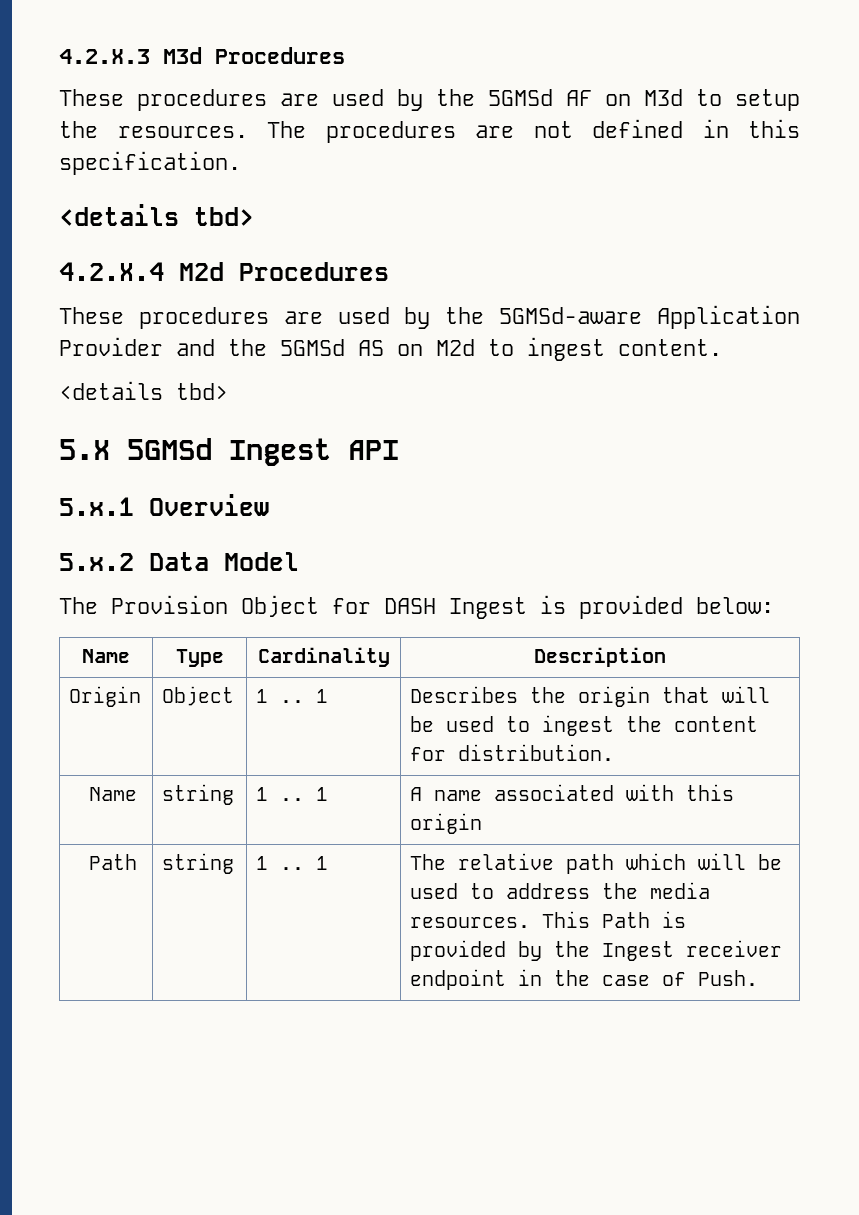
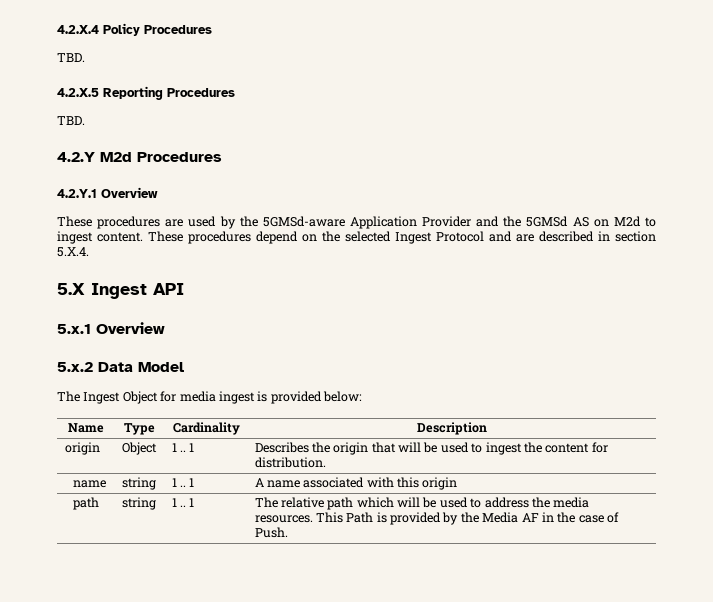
- 4.2.X.3 M3d Procedures
- These procedures are used by the 5GMSd AF on M3d to setup the resources. The procedures are not defined in this specification.
- <details tbd>
- 4.2.X.4 M2d Procedures
+ 4.2.X.4 Policy Procedures
+ TBD.
+ 4.2.X.5 Reporting Procedures
+ TBD.
+ 4.2.Y M2d Procedures
+ 4.2.Y.1 Overview
- These procedures are used by the 5GMSd-aware Application Provider and the 5GMSd AS on M2d to ingest content.
- <details tbd>
+ These procedures are used by the 5GMSd-aware Application Provider and the 5GMSd AS on M2d to ingest content. These procedures depend on the selected Ingest Protocol and are described in section 5.X.4.
- 5.X 5GMSd Ingest API
+ 5.X Ingest API
- The Provision Object for DASH Ingest is provided below:
+ The Ingest Object for media ingest is provided below:
- Origin | Object | 1 .. 1 | Describes the origin that will be used to ingest the content for distribution.
+ origin | Object | 1 .. 1 | Describes the origin that will be used to ingest the content for distribution.
- Name | string | 1 .. 1 | A name associated with this origin
+ name | string | 1 .. 1 | A name associated with this origin
- Path | string | 1 .. 1 | The relative path which will be used to address the media resources. This Path is provided by the Ingest receiver endpoint in the case of Push.
+ path | string | 1 .. 1 | The relative path which will be used to address the media resources. This Path is provided by the Media AF in the case of Push.

